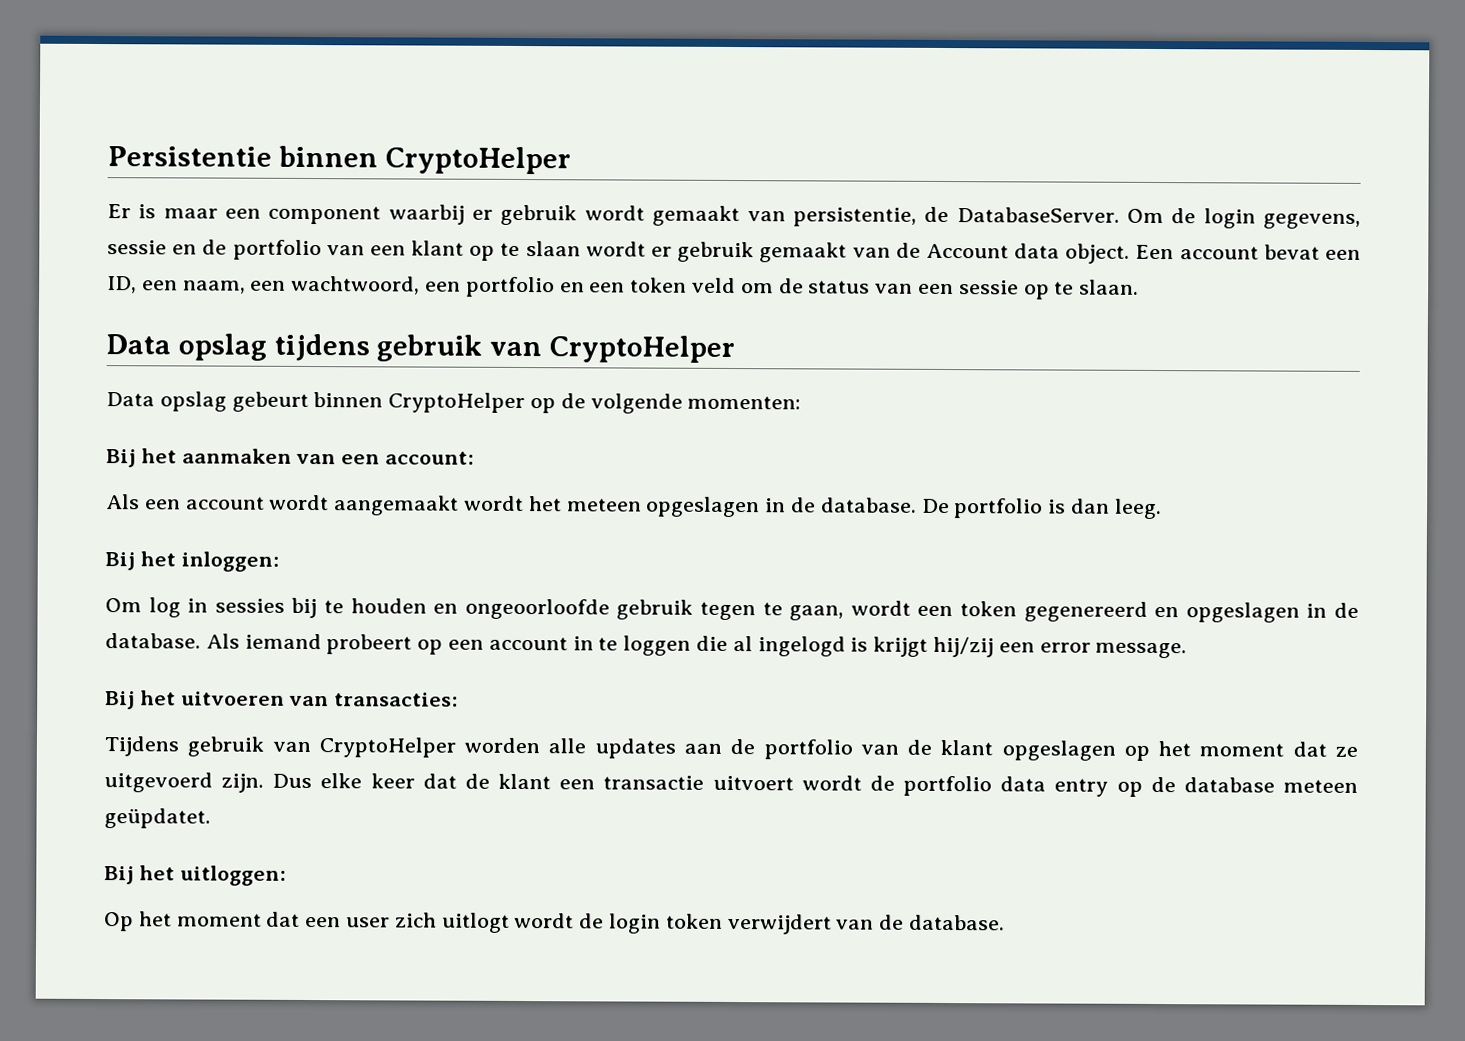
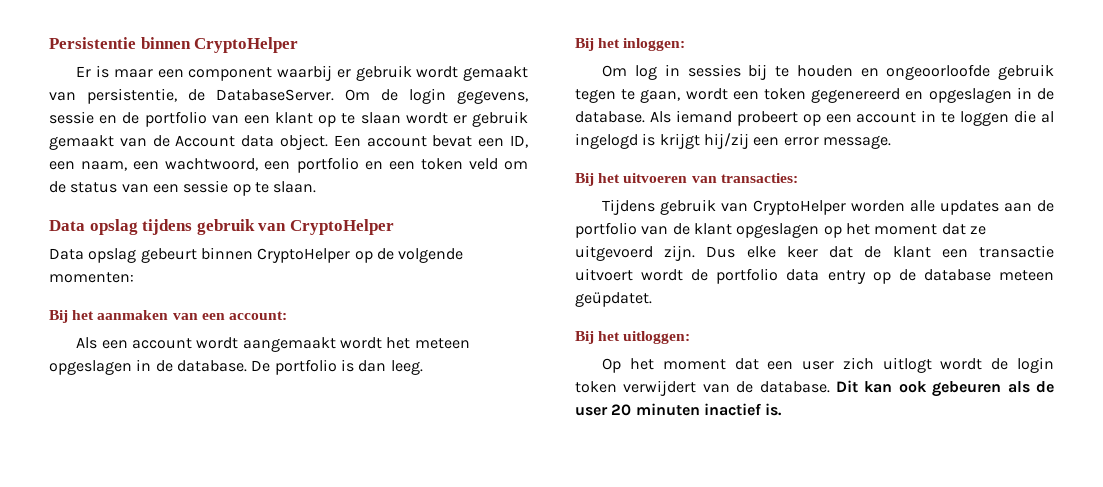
+ Dit kan ook gebeuren als de user 20 minuten inactief is.

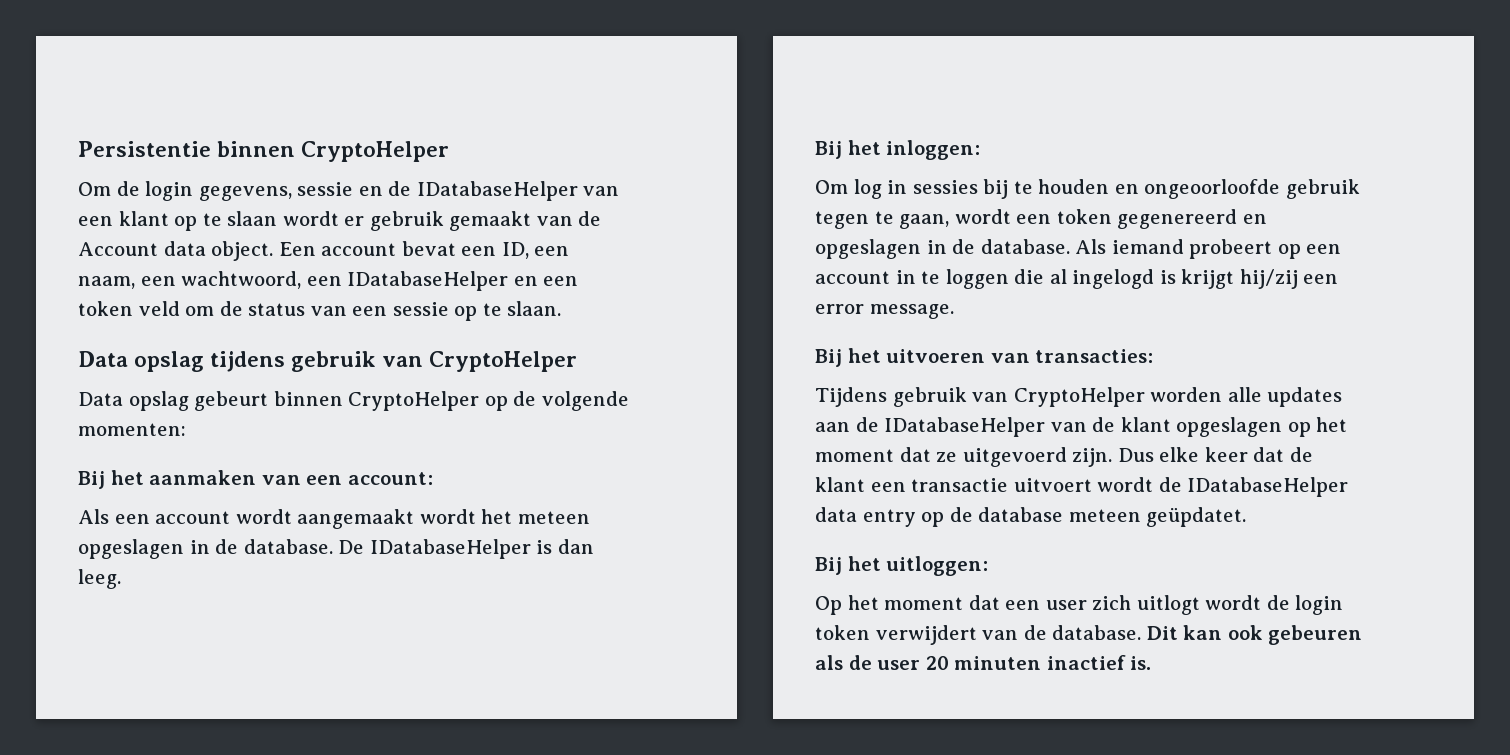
- Er is maar een component waarbij er gebruik wordt gemaakt van persistentie, de DatabaseServer. Om de login gegevens, sessie en de portfolio van een klant op te slaan wordt er gebruik gemaakt van de Account data object.
+ Om de login gegevens, sessie en de IDatabaseHelper van een klant op te slaan wordt er gebruik gemaakt van de Account data object.
- Een account bevat een ID, een naam, een wachtwoord, een portfolio en een token veld om de status van een sessie op te slaan.
+ Een account bevat een ID, een naam, een wachtwoord, een IDatabaseHelper en een token veld om de status van een sessie op te slaan.
- De portfolio is dan leeg.
+ De IDatabaseHelper is dan leeg.
- Tijdens gebruik van CryptoHelper worden alle updates aan de portfolio van de klant opgeslagen op het moment dat ze uitgevoerd zijn.
+ Tijdens gebruik van CryptoHelper worden alle updates aan de IDatabaseHelper van de klant opgeslagen op het moment dat ze uitgevoerd zijn.
- Dus elke keer dat de klant een transactie uitvoert wordt de portfolio data entry op de database meteen geüpdatet.
+ Dus elke keer dat de klant een transactie uitvoert wordt de IDatabaseHelper data entry op de database meteen geüpdatet.

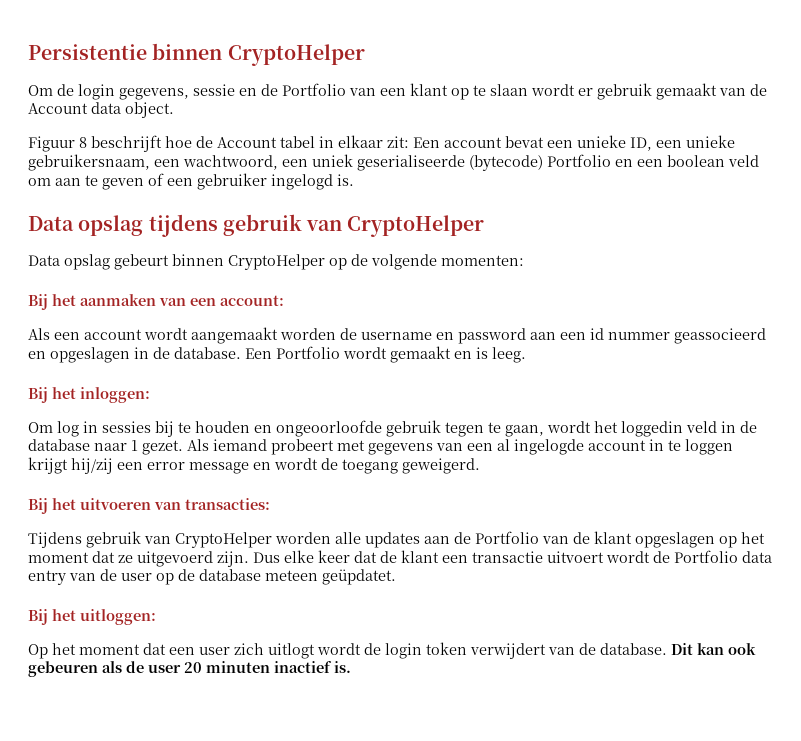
- Om de login gegevens, sessie en de IDatabaseHelper van een klant op te slaan wordt er gebruik gemaakt van de Account data object. Een account bevat een ID, een naam, een wachtwoord, een IDatabaseHelper en een token veld om de status van een sessie op te slaan.
+ Om de login gegevens, sessie en de Portfolio van een klant op te slaan wordt er gebruik gemaakt van de Account data object.
+ Figuur 8 beschrijft hoe de Account tabel in elkaar zit: Een account bevat een unieke ID, een unieke gebruikersnaam, een wachtwoord, een uniek geserialiseerde (bytecode) Portfolio en een boolean veld om aan te geven of een gebruiker ingelogd is.
- Als een account wordt aangemaakt wordt het meteen opgeslagen in de database. De IDatabaseHelper is dan leeg.
+ Als een account wordt aangemaakt worden de username en password aan een id nummer geassocieerd en opgeslagen in de database. Een Portfolio wordt gemaakt en is leeg.
- Om log in sessies bij te houden en ongeoorloofde gebruik tegen te gaan, wordt een token gegenereerd en opgeslagen in de database. Als iemand probeert op een account in te loggen die al ingelogd is krijgt hij/zij een error message.
+ Om log in sessies bij te houden en ongeoorloofde gebruik tegen te gaan, wordt het loggedin veld in de database naar 1 gezet. Als iemand probeert met gegevens van een al ingelogde account in te loggen krijgt hij/zij een error message en wordt de toegang geweigerd.
- Tijdens gebruik van CryptoHelper worden alle updates aan de IDatabaseHelper van de klant opgeslagen op het moment dat ze uitgevoerd zijn.
+ Tijdens gebruik van CryptoHelper worden alle updates aan de Portfolio van de klant opgeslagen op het moment dat ze uitgevoerd zijn.
- Dus elke keer dat de klant een transactie uitvoert wordt de IDatabaseHelper data entry op de database meteen geüpdatet.
+ Dus elke keer dat de klant een transactie uitvoert wordt de Portfolio data entry van de user op de database meteen geüpdatet.

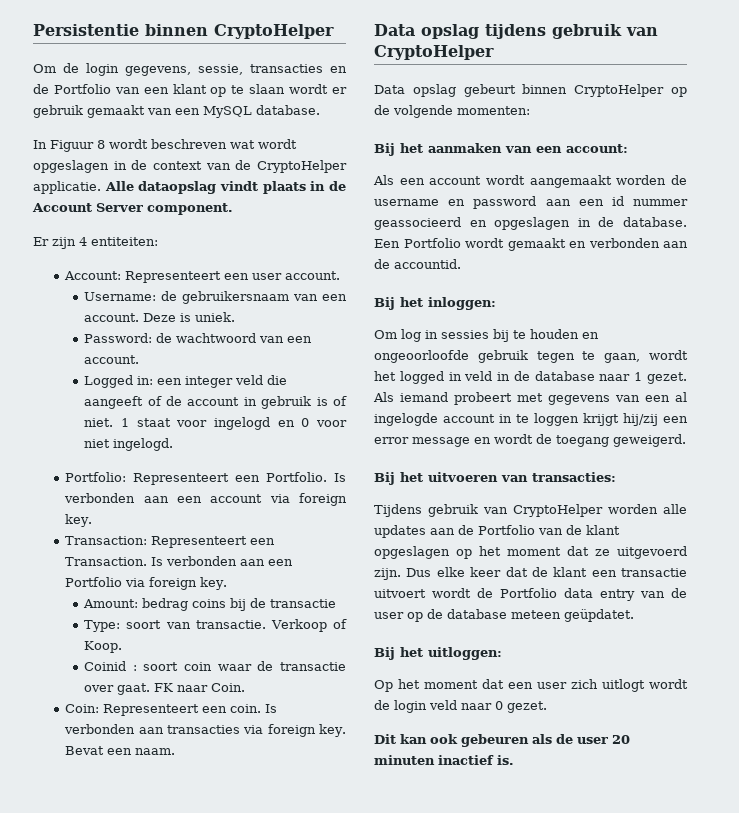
- Om de login gegevens, sessie en de Portfolio van een klant op te slaan wordt er gebruik gemaakt van de Account data object.
- Figuur 8 beschrijft hoe de Account tabel in elkaar zit: Een account bevat een unieke ID, een unieke gebruikersnaam, een wachtwoord, een uniek geserialiseerde (bytecode) Portfolio en een boolean veld om aan te geven of een gebruiker ingelogd is.
+ Om de login gegevens, sessie, transacties en de Portfolio van een klant op te slaan wordt er gebruik gemaakt van een MySQL database.
+ In Figuur 8 wordt beschreven wat wordt opgeslagen in de context van de CryptoHelper applicatie. Alle dataopslag vindt plaats in de Account Server component.
+ Er zijn 4 entiteiten:
+ Account: Representeert een user account.
+ Username: de gebruikersnaam van een account. Deze is uniek.
+ Password: de wachtwoord van een account.
+ Logged in: een integer veld die aangeeft of de account in gebruik is of niet. 1 staat voor ingelogd en 0 voor niet ingelogd.
+ Portfolio: Representeert een Portfolio. Is verbonden aan een account via foreign key.
+ Transaction: Representeert een Transaction. Is verbonden aan een Portfolio via foreign key.
+ Amount: bedrag coins bij de transactie
+ Type: soort van transactie. Verkoop of Koop.
+ Coinid : soort coin waar de transactie over gaat. FK naar Coin.
+ Coin: Representeert een coin. Is verbonden aan transacties via foreign key. Bevat een naam.
- Een Portfolio wordt gemaakt en is leeg.
+ Een Portfolio wordt gemaakt en verbonden aan de accountid.
- Om log in sessies bij te houden en ongeoorloofde gebruik tegen te gaan, wordt het loggedin veld in de database naar 1 gezet.
+ Om log in sessies bij te houden en ongeoorloofde gebruik tegen te gaan, wordt het logged in veld in de database naar 1 gezet.
- Op het moment dat een user zich uitlogt wordt de login token verwijdert van de database. Dit kan ook gebeuren als de user 20 minuten inactief is.
+ Op het moment dat een user zich uitlogt wordt de login veld naar 0 gezet.
+ Dit kan ook gebeuren als de user 20 minuten inactief is.

